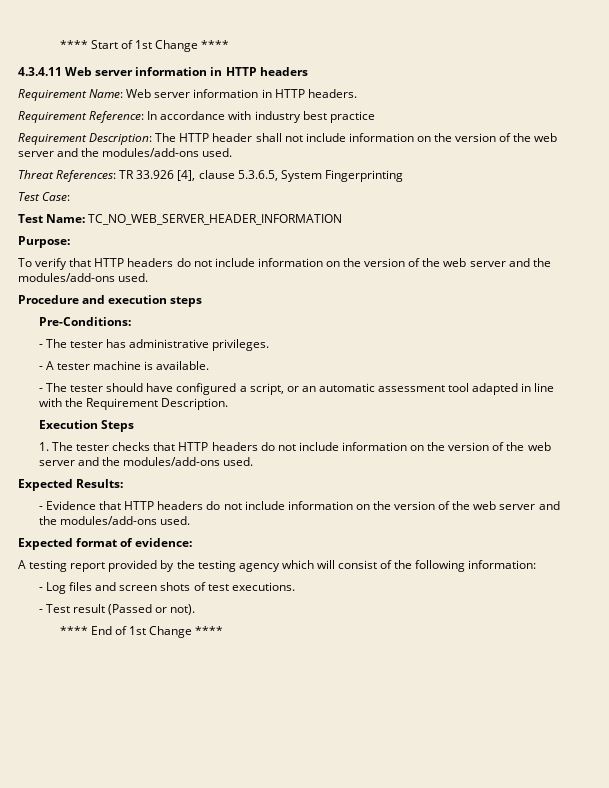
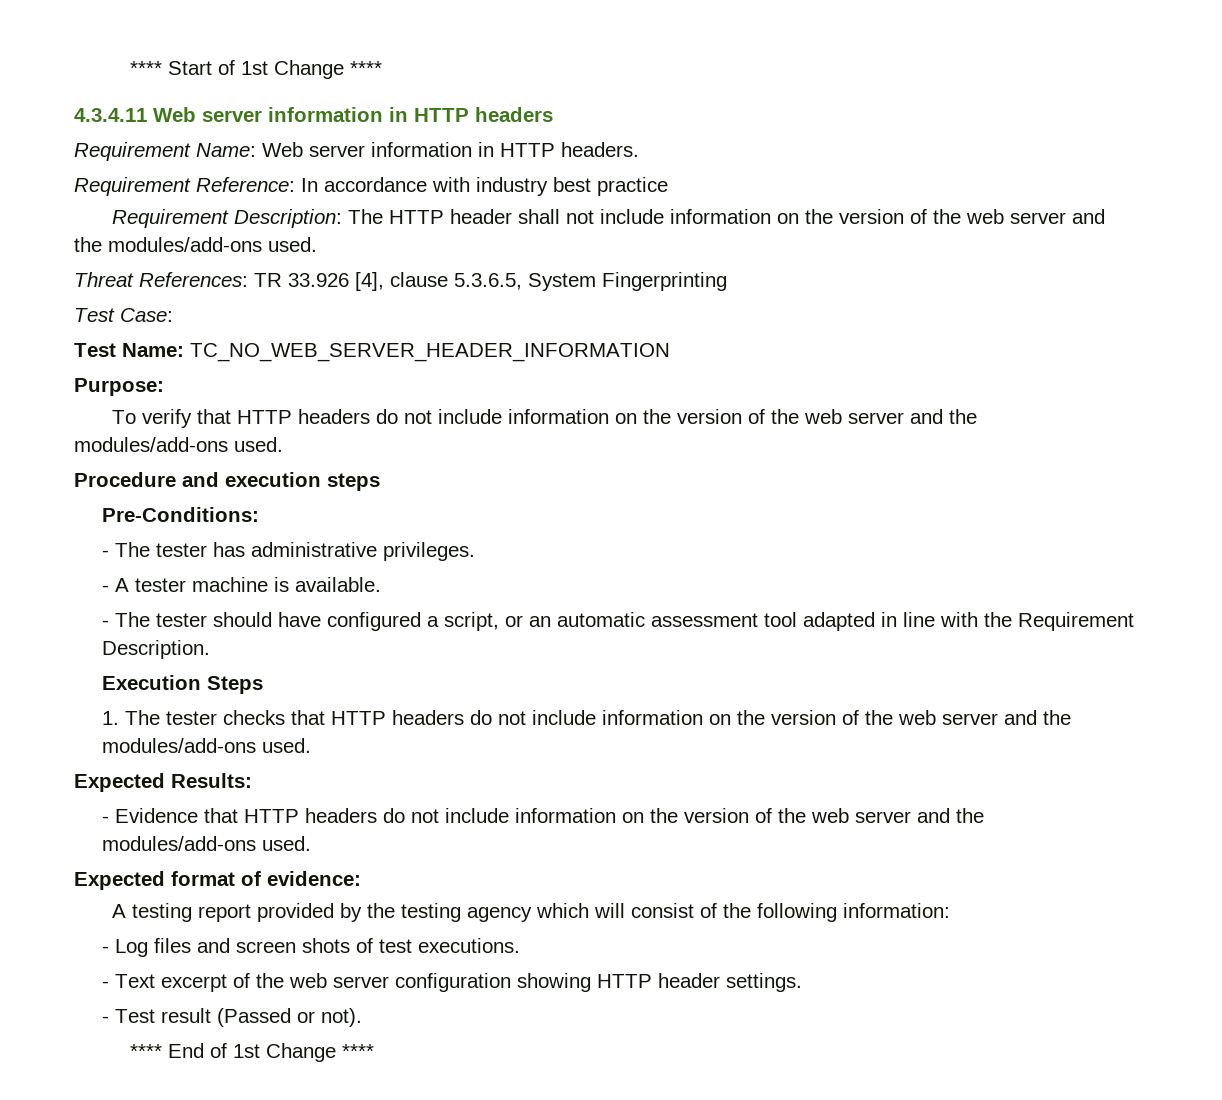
+ - Text excerpt of the web server configuration showing HTTP header settings.

